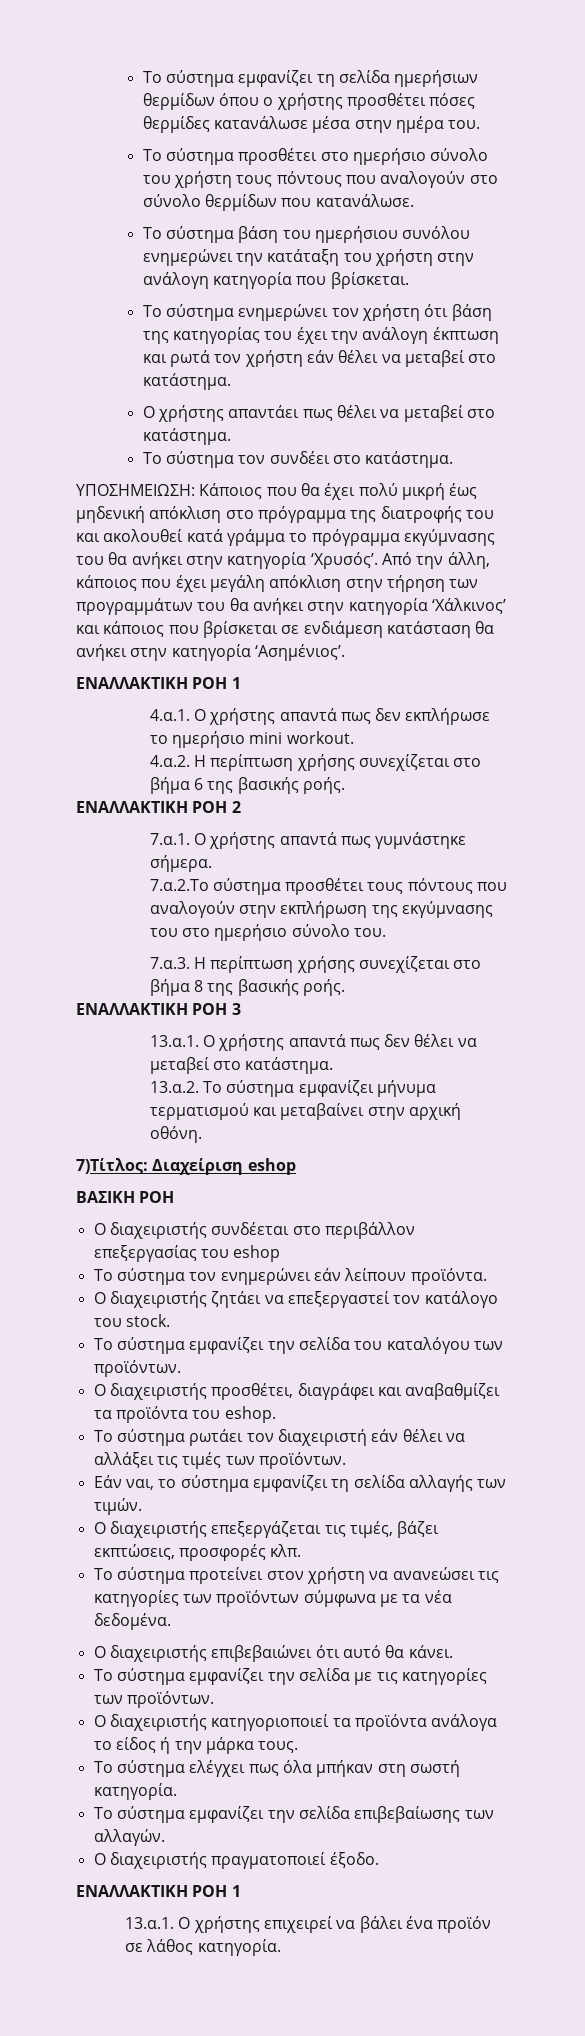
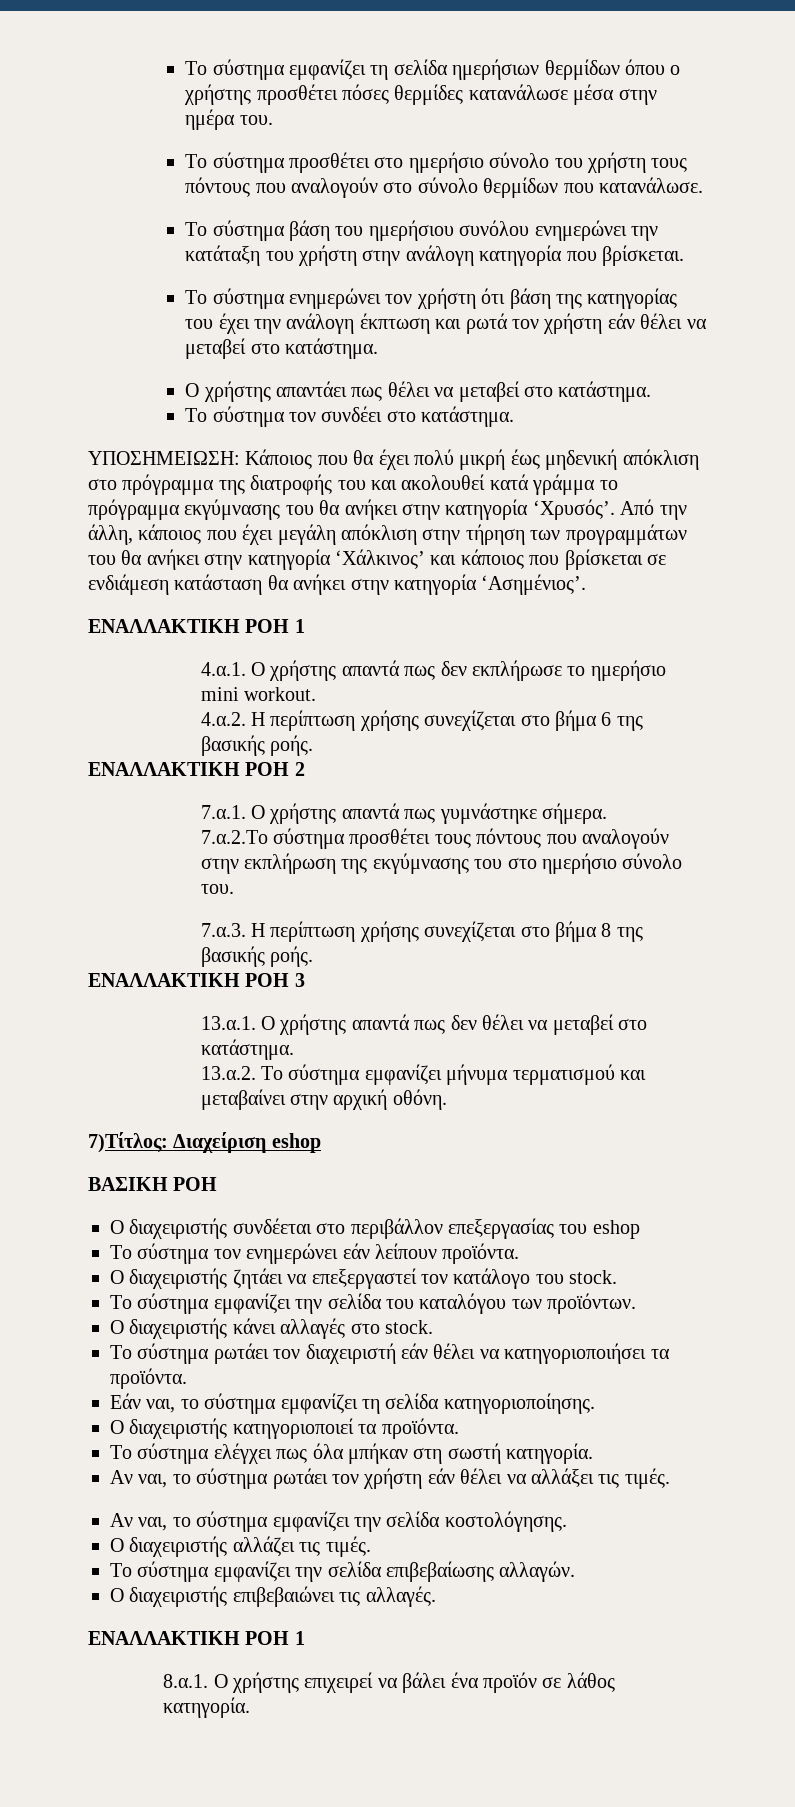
- Ο διαχειριστής προσθέτει, διαγράφει και αναβαθμίζει τα προϊόντα του eshop.
+ Ο διαχειριστής κάνει αλλαγές στο stock.
- Το σύστημα ρωτάει τον διαχειριστή εάν θέλει να αλλάξει τις τιμές των προϊόντων.
+ Το σύστημα ρωτάει τον διαχειριστή εάν θέλει να κατηγοριοποιήσει τα προϊόντα.
- Εάν ναι, το σύστημα εμφανίζει τη σελίδα αλλαγής των τιμών.
- Ο διαχειριστής επεξεργάζεται τις τιμές, βάζει εκπτώσεις, προσφορές κλπ.
- Το σύστημα προτείνει στον χρήστη να ανανεώσει τις κατηγορίες των προϊόντων σύμφωνα με τα νέα δεδομένα.
- Ο διαχειριστής επιβεβαιώνει ότι αυτό θα κάνει.
- Το σύστημα εμφανίζει την σελίδα με τις κατηγορίες των προϊόντων.
- Ο διαχειριστής κατηγοριοποιεί τα προϊόντα ανάλογα το είδος ή την μάρκα τους.
+ Εάν ναι, το σύστημα εμφανίζει τη σελίδα κατηγοριοποίησης.
+ Ο διαχειριστής κατηγοριοποιεί τα προϊόντα.
+ Αν ναι, το σύστημα ρωτάει τον χρήστη εάν θέλει να αλλάξει τις τιμές.
+ Αν ναι, το σύστημα εμφανίζει την σελίδα κοστολόγησης.
+ Ο διαχειριστής αλλάζει τις τιμές.
- Το σύστημα εμφανίζει την σελίδα επιβεβαίωσης των αλλαγών.
+ Το σύστημα εμφανίζει την σελίδα επιβεβαίωσης αλλαγών.
- Ο διαχειριστής πραγματοποιεί έξοδο.
+ Ο διαχειριστής επιβεβαιώνει τις αλλαγές.
  ΕΝΑΛΛΑΚΤΙΚΗ ΡΟΗ 1
- 13.α.1. Ο χρήστης επιχειρεί να βάλει ένα προϊόν σε λάθος κατηγορία.
+ 8.α.1. Ο χρήστης επιχειρεί να βάλει ένα προϊόν σε λάθος κατηγορία.

